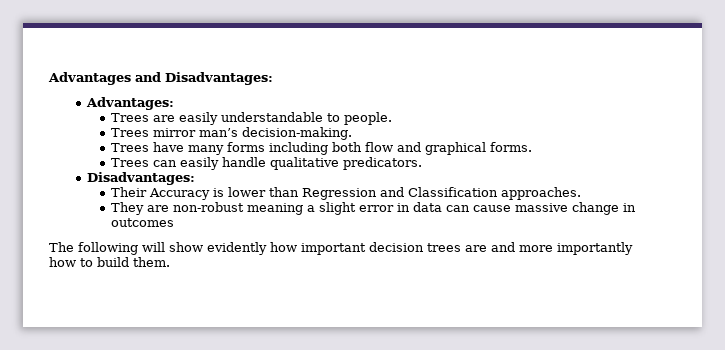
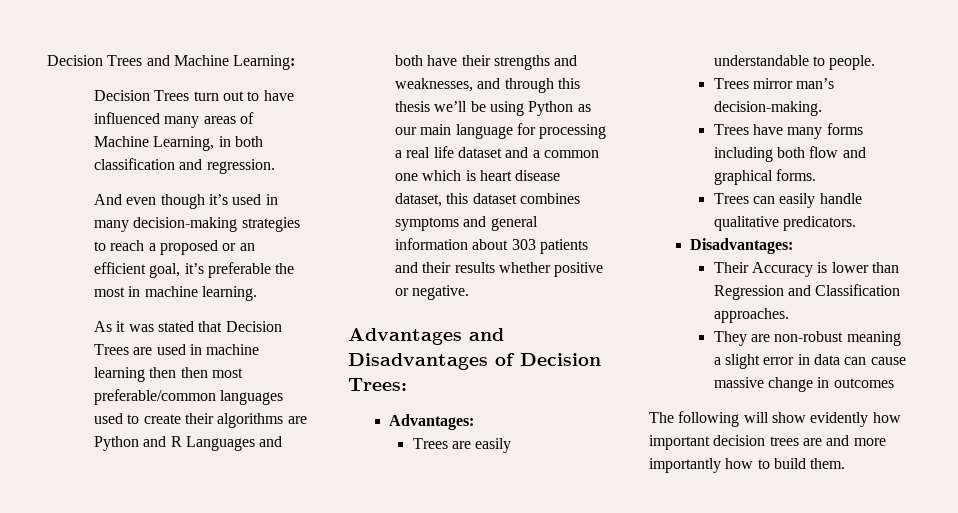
- Advantages and Disadvantages:
+ Decision Trees and Machine Learning:
+ Decision Trees turn out to have influenced many areas of Machine Learning, in both classification and regression.
+ And even though it’s used in many decision-making strategies to reach a proposed or an efficient goal, it’s preferable the most in machine learning.
+ As it was stated that Decision Trees are used in machine learning then then most preferable/common languages used to create their algorithms are Python and R Languages and both have their strengths and weaknesses, and through this thesis we’ll be using Python as our main language for processing a real life dataset and a common one which is heart disease dataset, this dataset combines symptoms and general information about 303 patients and their results whether positive or negative.
+ Advantages and Disadvantages of Decision Trees:

